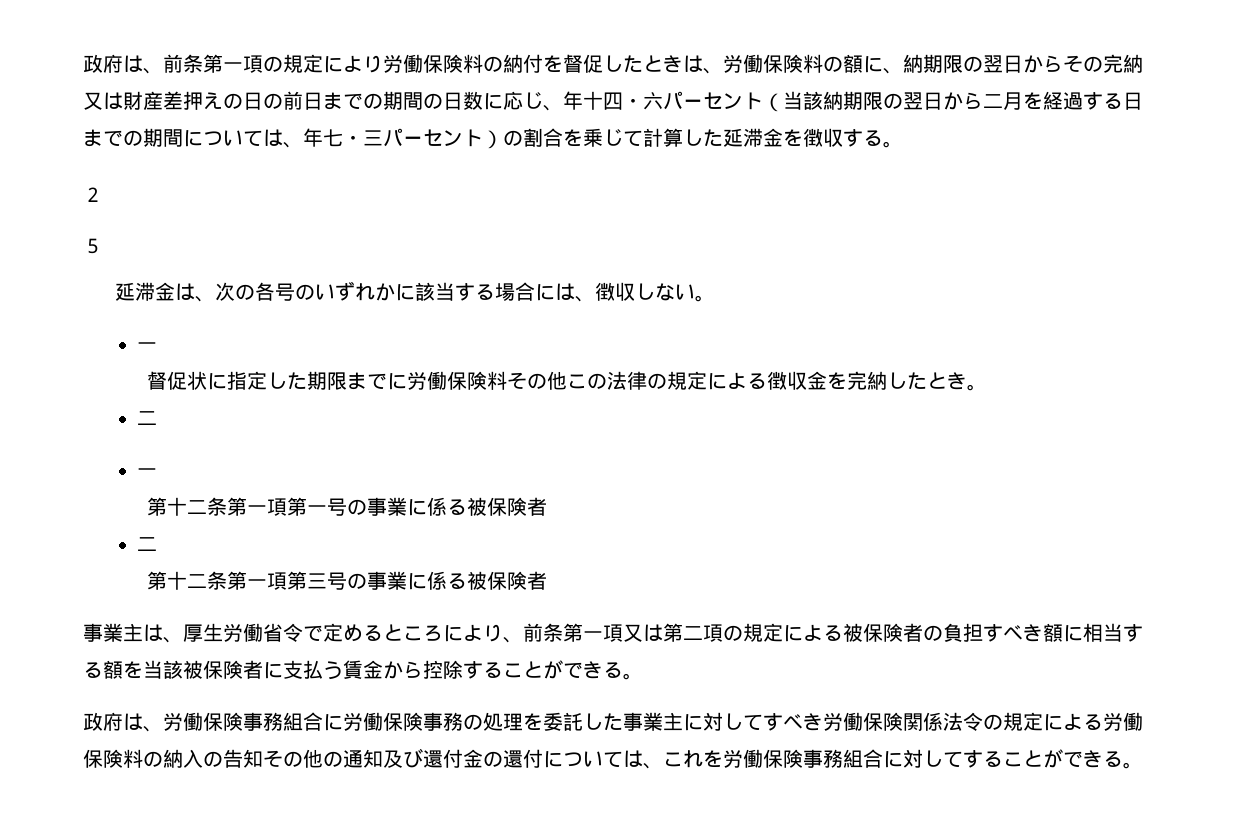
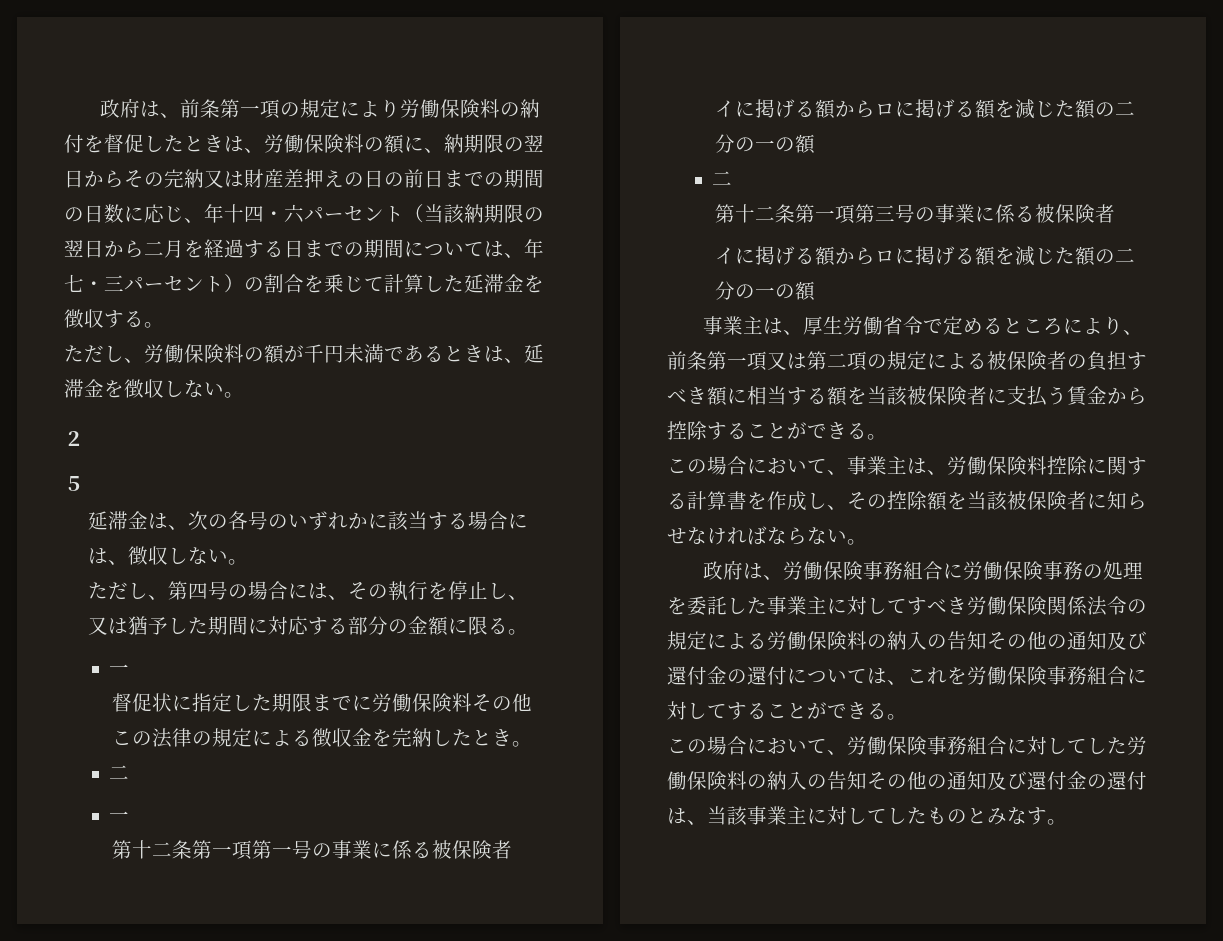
+ ただし、労働保険料の額が千円未満であるときは、延滞金を徴収しない。
+ ただし、第四号の場合には、その執行を停止し、又は猶予した期間に対応する部分の金額に限る。
  第十二条第一項第一号の事業に係る被保険者
+ イに掲げる額からロに掲げる額を減じた額の二分の一の額
  第十二条第一項第三号の事業に係る被保険者
+ イに掲げる額からロに掲げる額を減じた額の二分の一の額
+ この場合において、事業主は、労働保険料控除に関する計算書を作成し、その控除額を当該被保険者に知らせなければならない。
+ この場合において、労働保険事務組合に対してした労働保険料の納入の告知その他の通知及び還付金の還付は、当該事業主に対してしたものとみなす。

